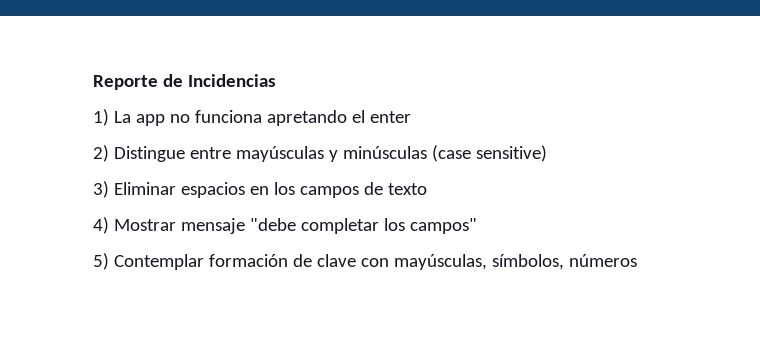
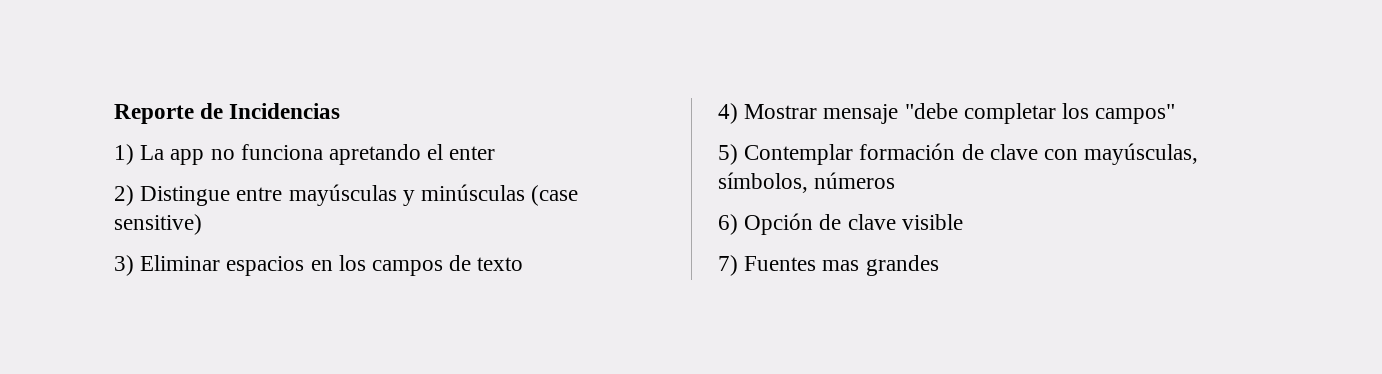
+ 6) Opción de clave visible
+ 7) Fuentes mas grandes

